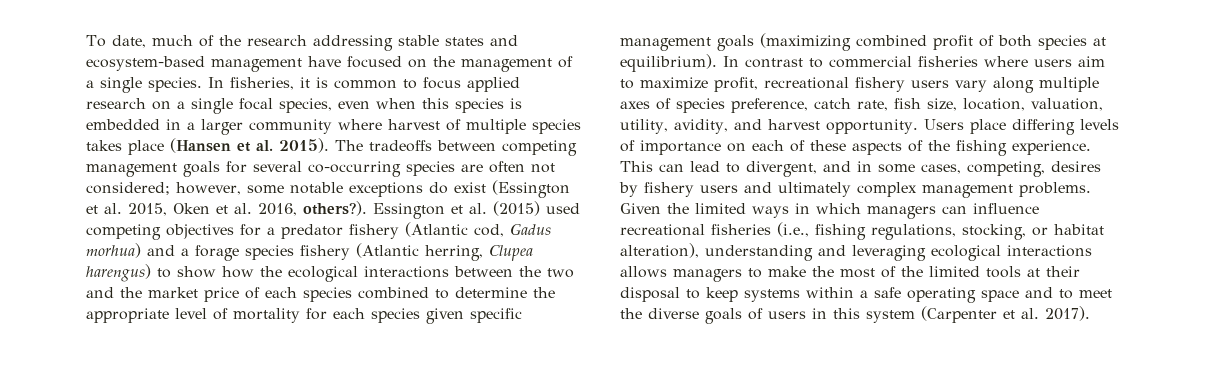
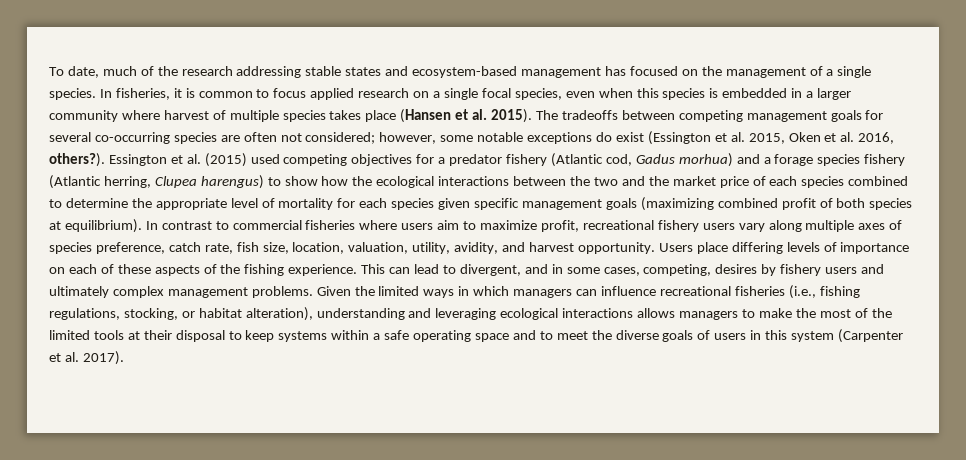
- To date, much of the research addressing stable states and ecosystem-based management have focused on the management of a single species.
+ To date, much of the research addressing stable states and ecosystem-based management has focused on the management of a single species.

